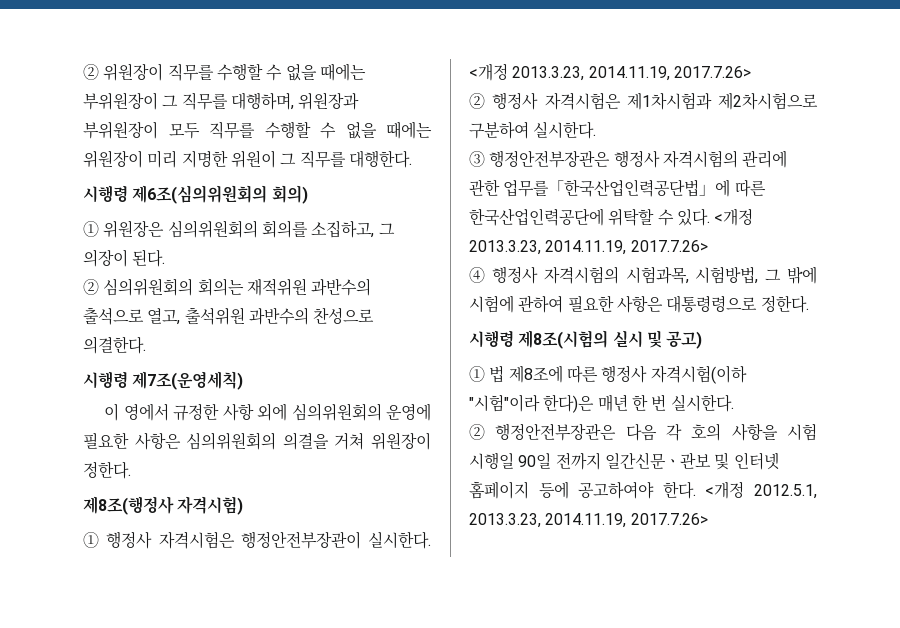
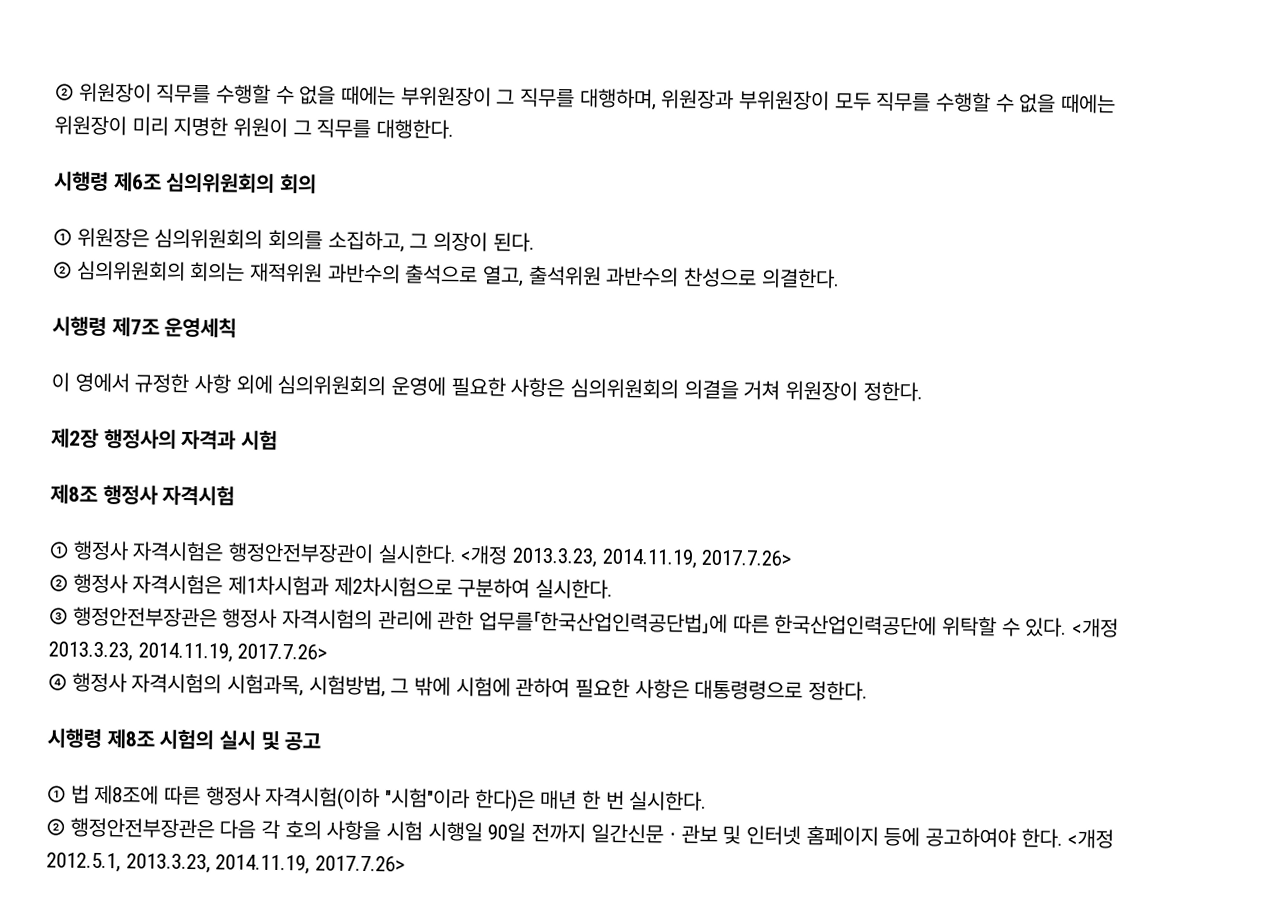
- 시행령 제6조(심의위원회의 회의)
+ 시행령 제6조 심의위원회의 회의
- 시행령 제7조(운영세칙)
+ 시행령 제7조 운영세칙
- 제8조(행정사 자격시험)
+ 제2장 행정사의 자격과 시험
+ 제8조 행정사 자격시험
- 시행령 제8조(시험의 실시 및 공고)
+ 시행령 제8조 시험의 실시 및 공고

